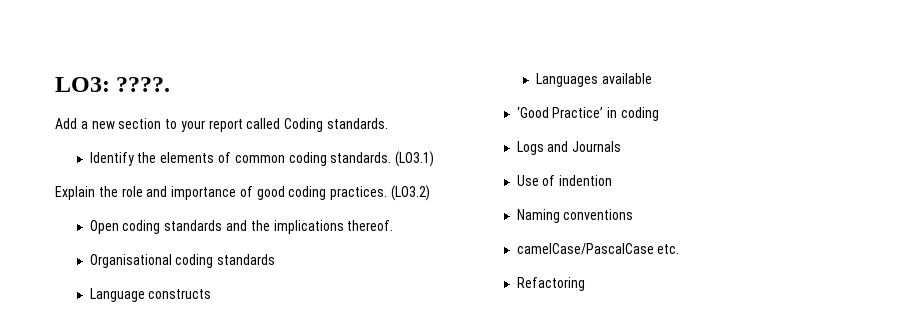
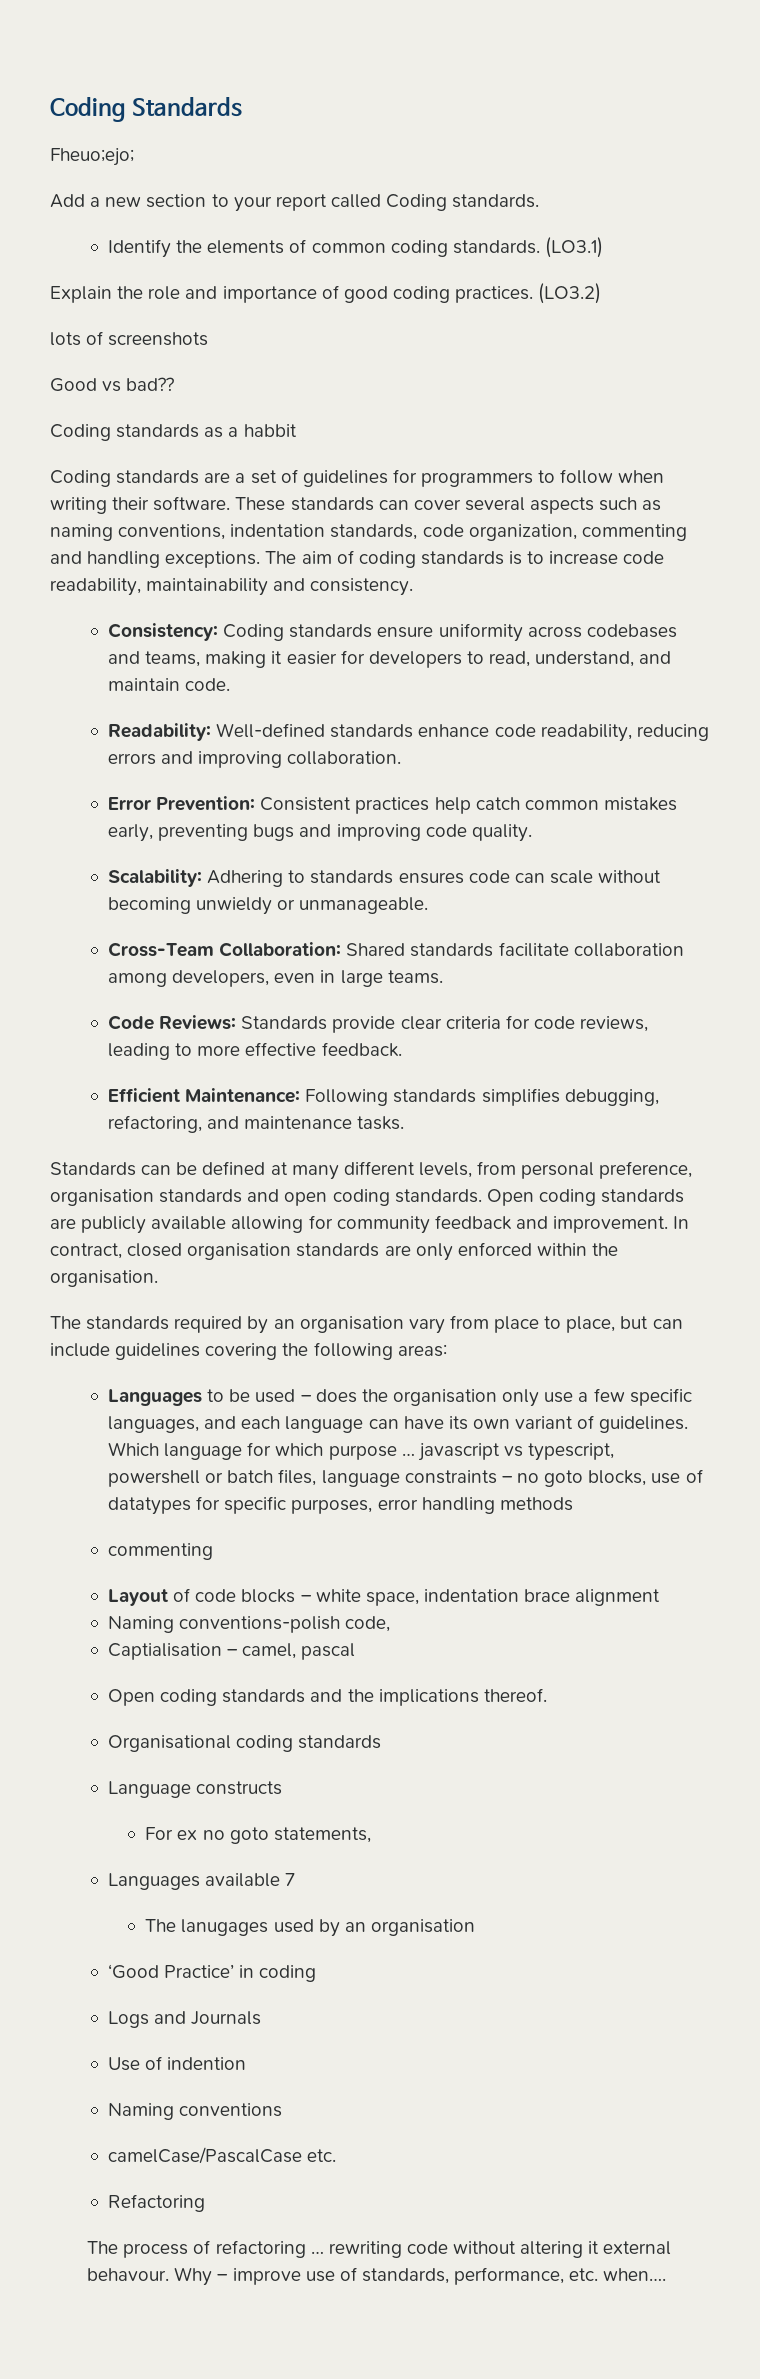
- LO3: ????.
+ Coding Standards
+ Fheuo;ejo;
+ lots of screenshots
+ Good vs bad??
+ Coding standards as a habbit
+ Coding standards are a set of guidelines for programmers to follow when writing their software. These standards can cover several aspects such as naming conventions, indentation standards, code organization, commenting and handling exceptions. The aim of coding standards is to increase code readability, maintainability and consistency.
+ Consistency: Coding standards ensure uniformity across codebases and teams, making it easier for developers to read, understand, and maintain code.
+ Readability: Well-defined standards enhance code readability, reducing errors and improving collaboration.
+ Error Prevention: Consistent practices help catch common mistakes early, preventing bugs and improving code quality.
+ Scalability: Adhering to standards ensures code can scale without becoming unwieldy or unmanageable.
+ Cross-Team Collaboration: Shared standards facilitate collaboration among developers, even in large teams.
+ Code Reviews: Standards provide clear criteria for code reviews, leading to more effective feedback.
+ Efficient Maintenance: Following standards simplifies debugging, refactoring, and maintenance tasks.
+ Standards can be defined at many different levels, from personal preference, organisation standards and open coding standards. Open coding standards are publicly available allowing for community feedback and improvement. In contract, closed organisation standards are only enforced within the organisation.
+ The standards required by an organisation vary from place to place, but can include guidelines covering the following areas:
+ Languages to be used – does the organisation only use a few specific languages, and each language can have its own variant of guidelines. Which language for which purpose … javascript vs typescript, powershell or batch files, language constraints – no goto blocks, use of datatypes for specific purposes, error handling methods
+ commenting
+ Layout of code blocks – white space, indentation brace alignment
+ Naming conventions-polish code,
+ Captialisation – camel, pascal
- Languages available
+ For ex no goto statements,
+ Languages available 7
+ The lanugages used by an organisation
+ The process of refactoring … rewriting code without altering it external behavour. Why – improve use of standards, performance, etc. when….

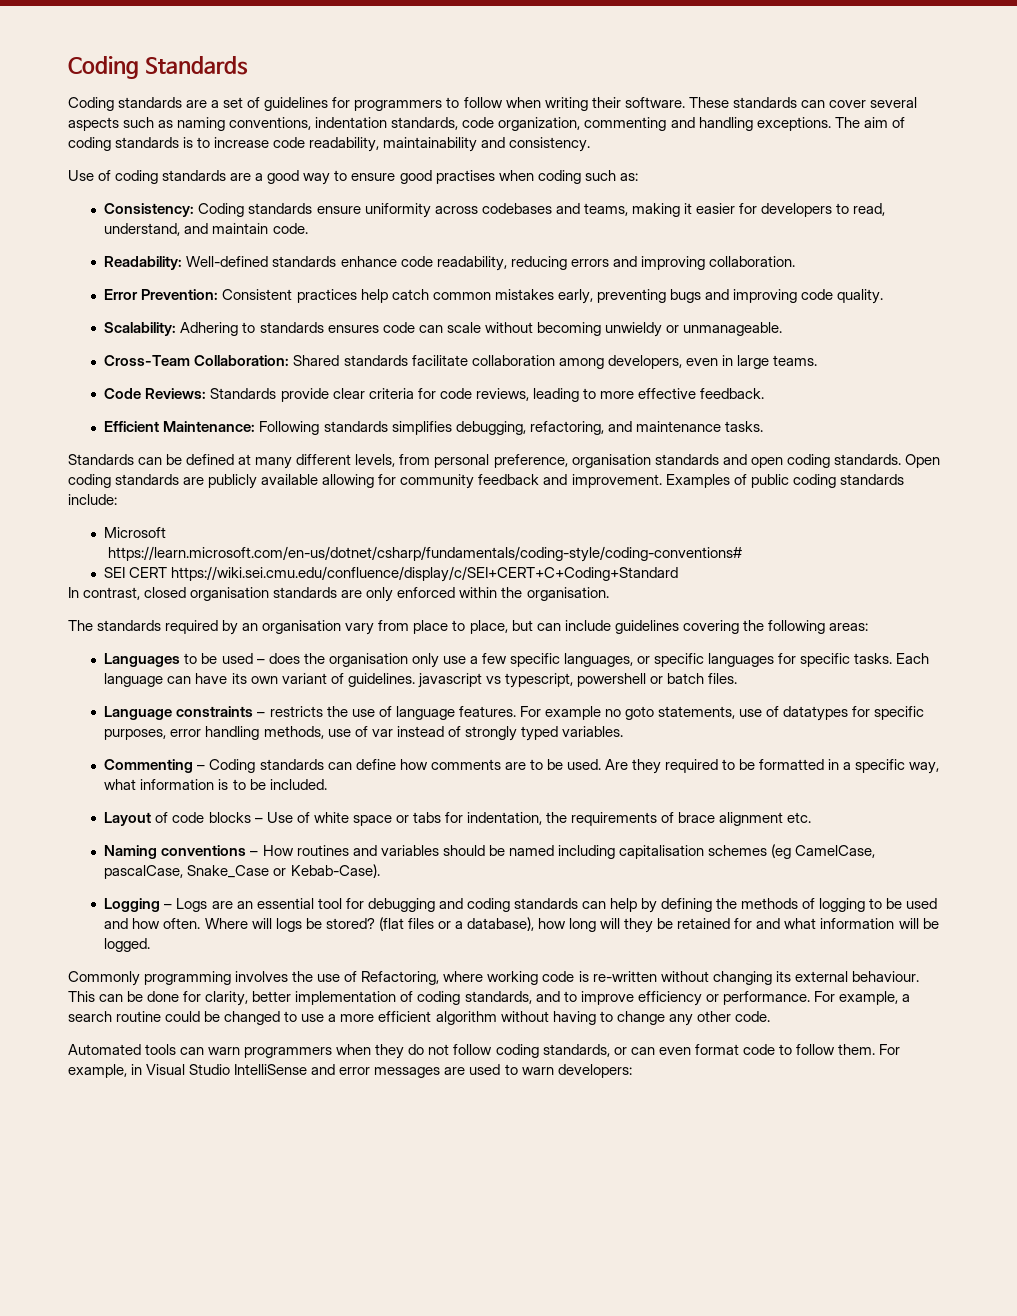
- Fheuo;ejo;
- Add a new section to your report called Coding standards.
- Identify the elements of common coding standards. (LO3.1)
- Explain the role and importance of good coding practices. (LO3.2)
- lots of screenshots
- Good vs bad??
- Coding standards as a habbit
+ Use of coding standards are a good way to ensure good practises when coding such as:
- In contract, closed organisation standards are only enforced within the organisation.
+ Examples of public coding standards include:
+ Microsoft
+ https://learn.microsoft.com/en-us/dotnet/csharp/fundamentals/coding-style/coding-conventions#
+ SEI CERT https://wiki.sei.cmu.edu/confluence/display/c/SEI+CERT+C+Coding+Standard
+ In contrast, closed organisation standards are only enforced within the organisation.
- Languages to be used – does the organisation only use a few specific languages, and each language can have its own variant of guidelines. Which language for which purpose … javascript vs typescript, powershell or batch files, language constraints – no goto blocks, use of datatypes for specific purposes, error handling methods
- commenting
+ Languages to be used – does the organisation only use a few specific languages, or specific languages for specific tasks. Each language can have its own variant of guidelines. javascript vs typescript, powershell or batch files.
+ Language constraints – restricts the use of language features. For example no goto statements, use of datatypes for specific purposes, error handling methods, use of var instead of strongly typed variables.
+ Commenting – Coding standards can define how comments are to be used. Are they required to be formatted in a specific way, what information is to be included.
- Layout of code blocks – white space, indentation brace alignment
- Naming conventions-polish code,
- Captialisation – camel, pascal
- Open coding standards and the implications thereof.
- Organisational coding standards
- Language constructs
- For ex no goto statements,
- Languages available 7
- The lanugages used by an organisation
- ‘Good Practice’ in coding
- Logs and Journals
- Use of indention
- Naming conventions
- camelCase/PascalCase etc.
- Refactoring
- The process of refactoring … rewriting code without altering it external behavour. Why – improve use of standards, performance, etc. when….
+ Layout of code blocks – Use of white space or tabs for indentation, the requirements of brace alignment etc.
+ Naming conventions – How routines and variables should be named including capitalisation schemes (eg CamelCase, pascalCase, Snake_Case or Kebab-Case).
+ Logging – Logs are an essential tool for debugging and coding standards can help by defining the methods of logging to be used and how often. Where will logs be stored? (flat files or a database), how long will they be retained for and what information will be logged.
+ Commonly programming involves the use of Refactoring, where working code is re-written without changing its external behaviour. This can be done for clarity, better implementation of coding standards, and to improve efficiency or performance. For example, a search routine could be changed to use a more efficient algorithm without having to change any other code.
+ Automated tools can warn programmers when they do not follow coding standards, or can even format code to follow them. For example, in Visual Studio IntelliSense and error messages are used to warn developers:

